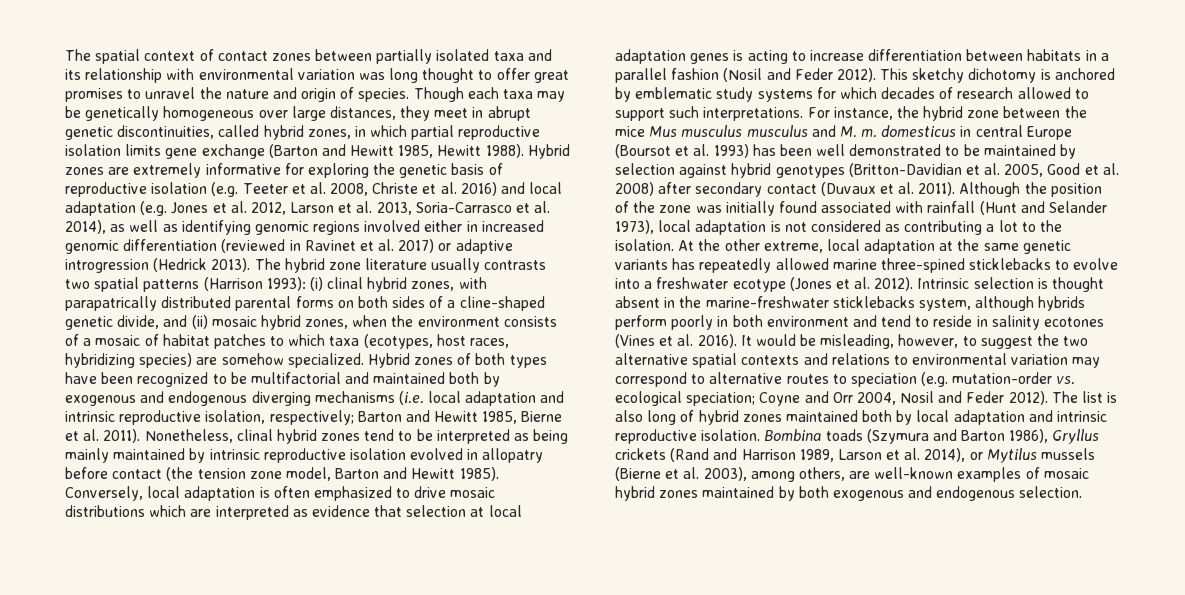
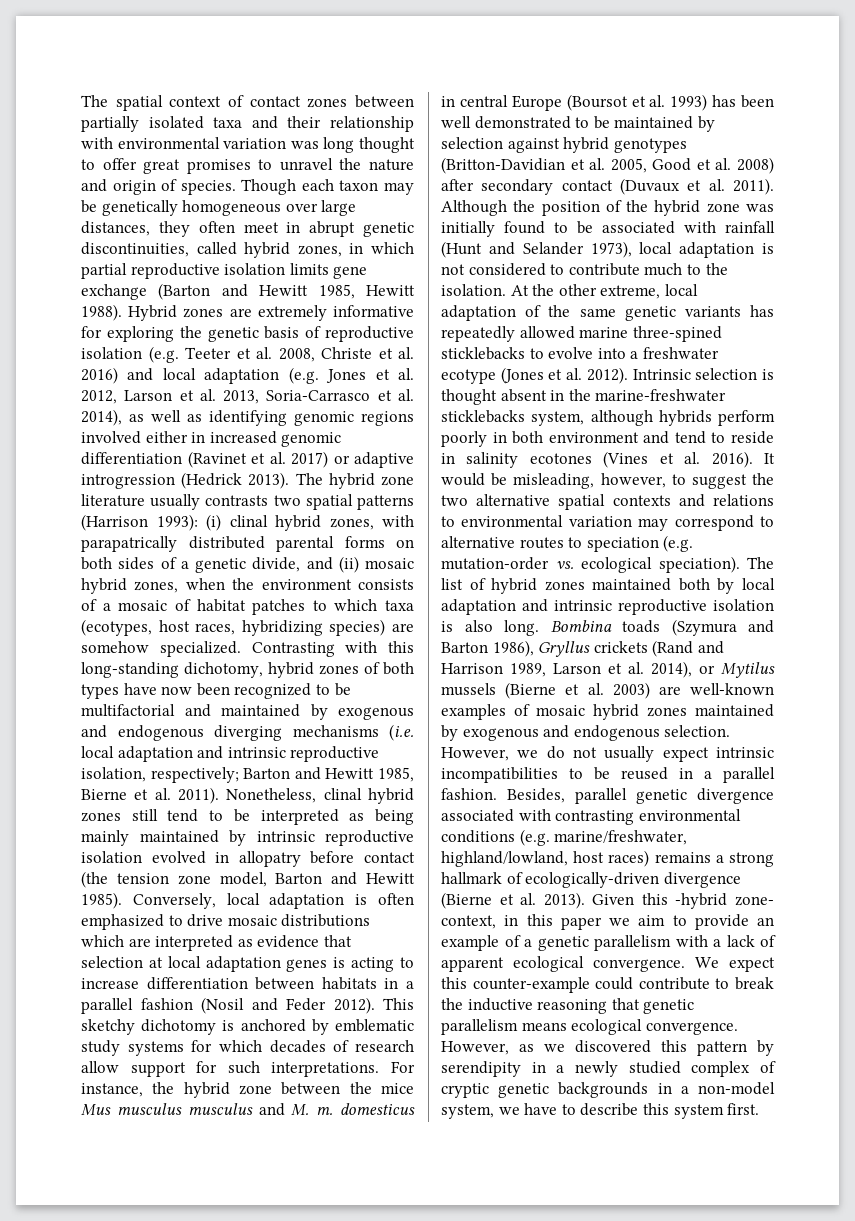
- The spatial context of contact zones between partially isolated taxa and its relationship with environmental variation was long thought to offer great promises to unravel the nature and origin of species.
+ The spatial context of contact zones between partially isolated taxa and their relationship with environmental variation was long thought to offer great promises to unravel the nature and origin of species.
- Though each taxa may be genetically homogeneous over large distances, they meet in abrupt genetic discontinuities, called hybrid zones, in which partial reproductive isolation limits gene exchange (Barton and Hewitt 1985, Hewitt 1988).
+ Though each taxon may be genetically homogeneous over large distances, they often meet in abrupt genetic discontinuities, called hybrid zones, in which partial reproductive isolation limits gene exchange (Barton and Hewitt 1985, Hewitt 1988).
- Hybrid zones are extremely informative for exploring the genetic basis of reproductive isolation (e.g. Teeter et al. 2008, Christe et al. 2016) and local adaptation (e.g. Jones et al. 2012, Larson et al. 2013, Soria-Carrasco et al. 2014), as well as identifying genomic regions involved either in increased genomic differentiation (reviewed in Ravinet et al. 2017) or adaptive introgression (Hedrick 2013).
+ Hybrid zones are extremely informative for exploring the genetic basis of reproductive isolation (e.g. Teeter et al. 2008, Christe et al. 2016) and local adaptation (e.g. Jones et al. 2012, Larson et al. 2013, Soria-Carrasco et al. 2014), as well as identifying genomic regions involved either in increased genomic differentiation (Ravinet et al. 2017) or adaptive introgression (Hedrick 2013).
- The hybrid zone literature usually contrasts two spatial patterns (Harrison 1993): (i) clinal hybrid zones, with parapatrically distributed parental forms on both sides of a cline-shaped genetic divide, and (ii) mosaic hybrid zones, when the environment consists of a mosaic of habitat patches to which taxa (ecotypes, host races, hybridizing species) are somehow specialized.
+ The hybrid zone literature usually contrasts two spatial patterns (Harrison 1993): (i) clinal hybrid zones, with parapatrically distributed parental forms on both sides of a genetic divide, and (ii) mosaic hybrid zones, when the environment consists of a mosaic of habitat patches to which taxa (ecotypes, host races, hybridizing species) are somehow specialized.
- Hybrid zones of both types have been recognized to be multifactorial and maintained both by exogenous and endogenous diverging mechanisms (i.e. local adaptation and intrinsic reproductive isolation, respectively; Barton and Hewitt 1985, Bierne et al. 2011).
+ Contrasting with this long-standing dichotomy, hybrid zones of both types have now been recognized to be multifactorial and maintained by exogenous and endogenous diverging mechanisms (i.e. local adaptation and intrinsic reproductive isolation, respectively; Barton and Hewitt 1985, Bierne et al. 2011).
- Nonetheless, clinal hybrid zones tend to be interpreted as being mainly maintained by intrinsic reproductive isolation evolved in allopatry before contact (the tension zone model, Barton and Hewitt 1985).
+ Nonetheless, clinal hybrid zones still tend to be interpreted as being mainly maintained by intrinsic reproductive isolation evolved in allopatry before contact (the tension zone model, Barton and Hewitt 1985).
- This sketchy dichotomy is anchored by emblematic study systems for which decades of research allowed to support such interpretations.
+ This sketchy dichotomy is anchored by emblematic study systems for which decades of research allow support for such interpretations.
- Although the position of the zone was initially found associated with rainfall (Hunt and Selander 1973), local adaptation is not considered as contributing a lot to the isolation.
+ Although the position of the hybrid zone was initially found to be associated with rainfall (Hunt and Selander 1973), local adaptation is not considered to contribute much to the isolation.
- At the other extreme, local adaptation at the same genetic variants has repeatedly allowed marine three-spined sticklebacks to evolve into a freshwater ecotype (Jones et al. 2012).
+ At the other extreme, local adaptation of the same genetic variants has repeatedly allowed marine three-spined sticklebacks to evolve into a freshwater ecotype (Jones et al. 2012).
- It would be misleading, however, to suggest the two alternative spatial contexts and relations to environmental variation may correspond to alternative routes to speciation (e.g. mutation-order vs. ecological speciation; Coyne and Orr 2004, Nosil and Feder 2012). The list is also long of hybrid zones maintained both by local adaptation and intrinsic reproductive isolation.
+ It would be misleading, however, to suggest the two alternative spatial contexts and relations to environmental variation may correspond to alternative routes to speciation (e.g. mutation-order vs. ecological speciation). The list of hybrid zones maintained both by local adaptation and intrinsic reproductive isolation is also long.
- Bombina toads (Szymura and Barton 1986), Gryllus crickets (Rand and Harrison 1989, Larson et al. 2014), or Mytilus mussels (Bierne et al. 2003), among others, are well-known examples of mosaic hybrid zones maintained by both exogenous and endogenous selection.
+ Bombina toads (Szymura and Barton 1986), Gryllus crickets (Rand and Harrison 1989, Larson et al. 2014), or Mytilus mussels (Bierne et al. 2003) are well-known examples of mosaic hybrid zones maintained by exogenous and endogenous selection.
+ However, we do not usually expect intrinsic incompatibilities to be reused in a parallel fashion. Besides, parallel genetic divergence associated with contrasting environmental conditions (e.g. marine/freshwater, highland/lowland, host races) remains a strong hallmark of ecologically-driven divergence (Bierne et al. 2013). Given this -hybrid zone- context, in this paper we aim to provide an example of a genetic parallelism with a lack of apparent ecological convergence. We expect this counter-example could contribute to break the inductive reasoning that genetic parallelism means ecological convergence. However, as we discovered this pattern by serendipity in a newly studied complex of cryptic genetic backgrounds in a non-model system, we have to describe this system first.

